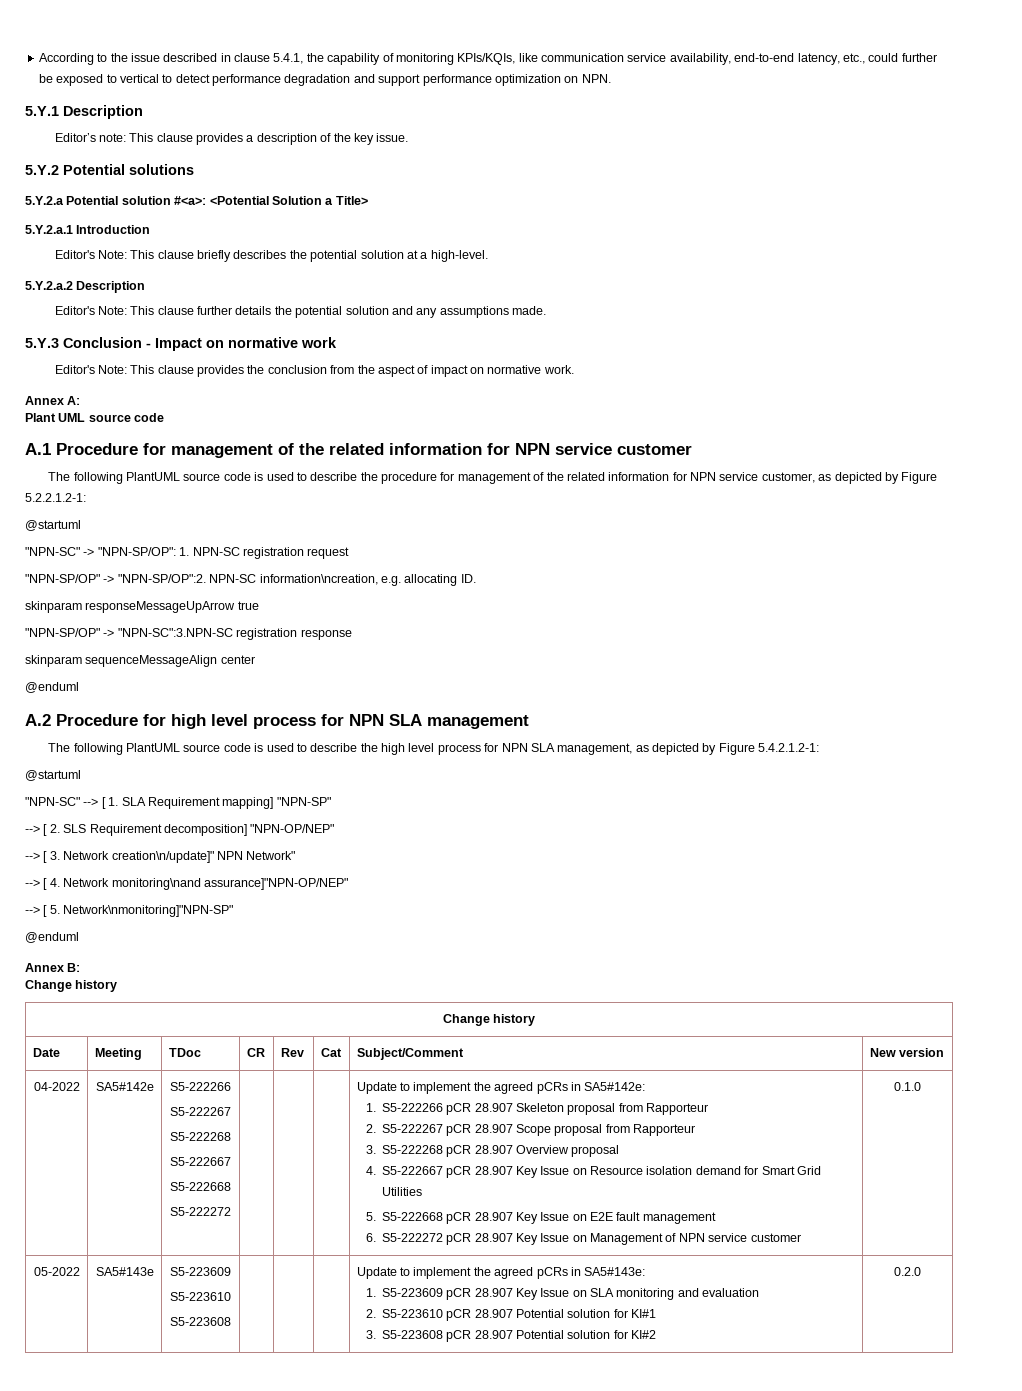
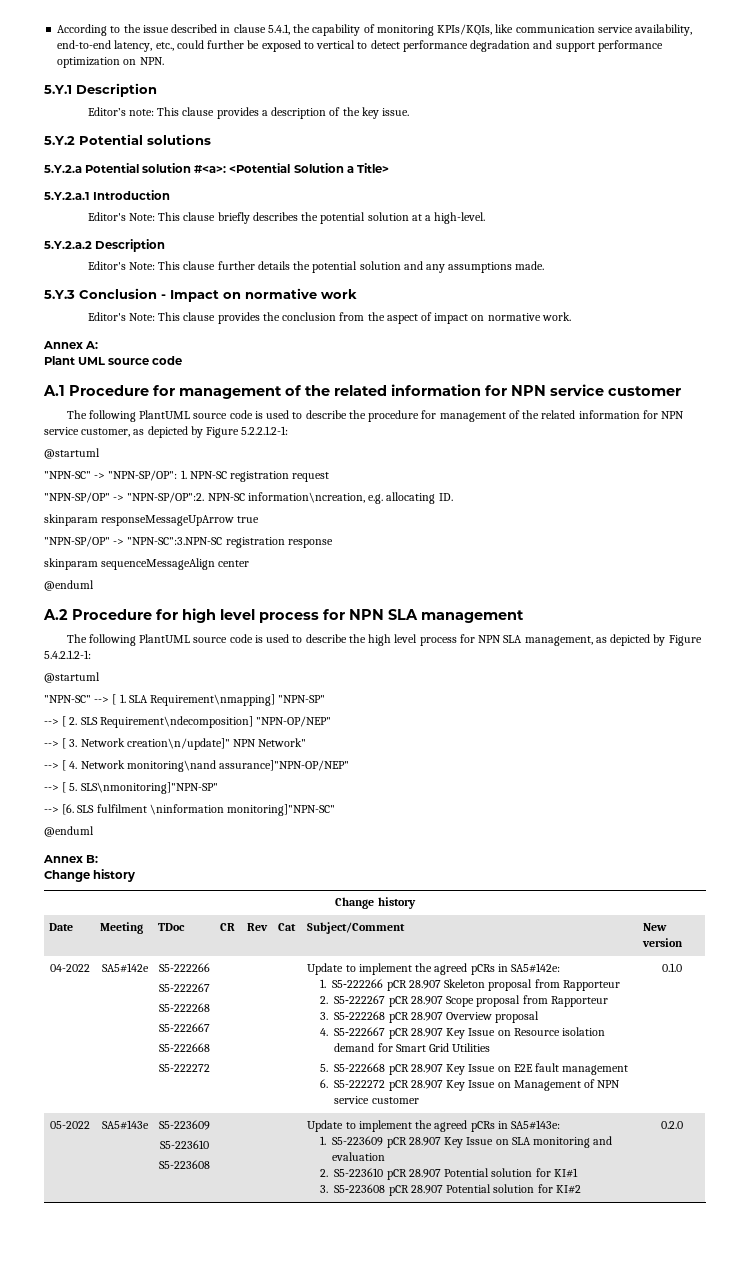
- "NPN-SC" --> [ 1. SLA Requirement mapping] "NPN-SP"
+ "NPN-SC" --> [ 1. SLA Requirement\nmapping] "NPN-SP"
- --> [ 2. SLS Requirement decomposition] "NPN-OP/NEP"
+ --> [ 2. SLS Requirement\ndecomposition] "NPN-OP/NEP"
- --> [ 5. Network\nmonitoring]"NPN-SP"
+ --> [ 5. SLS\nmonitoring]"NPN-SP"
+ --> [6. SLS fulfilment \ninformation monitoring]"NPN-SC"

